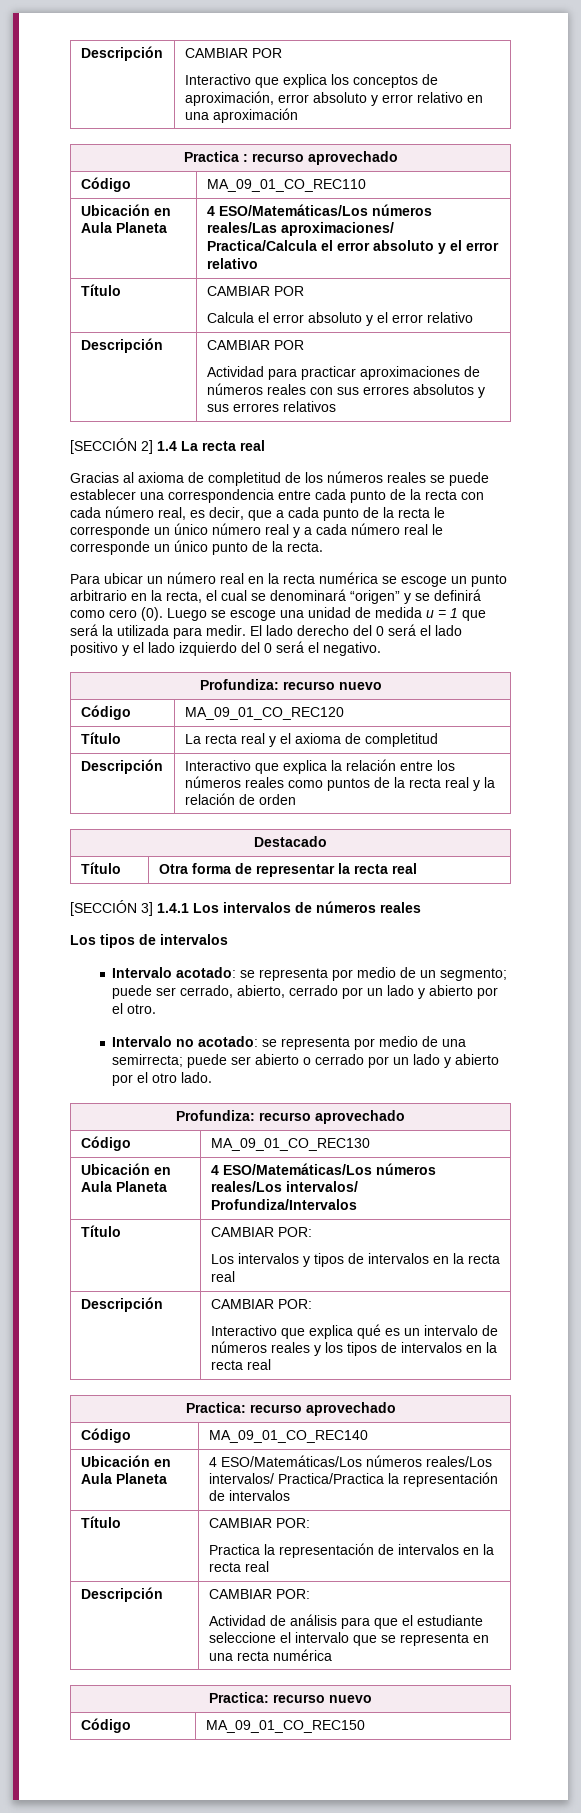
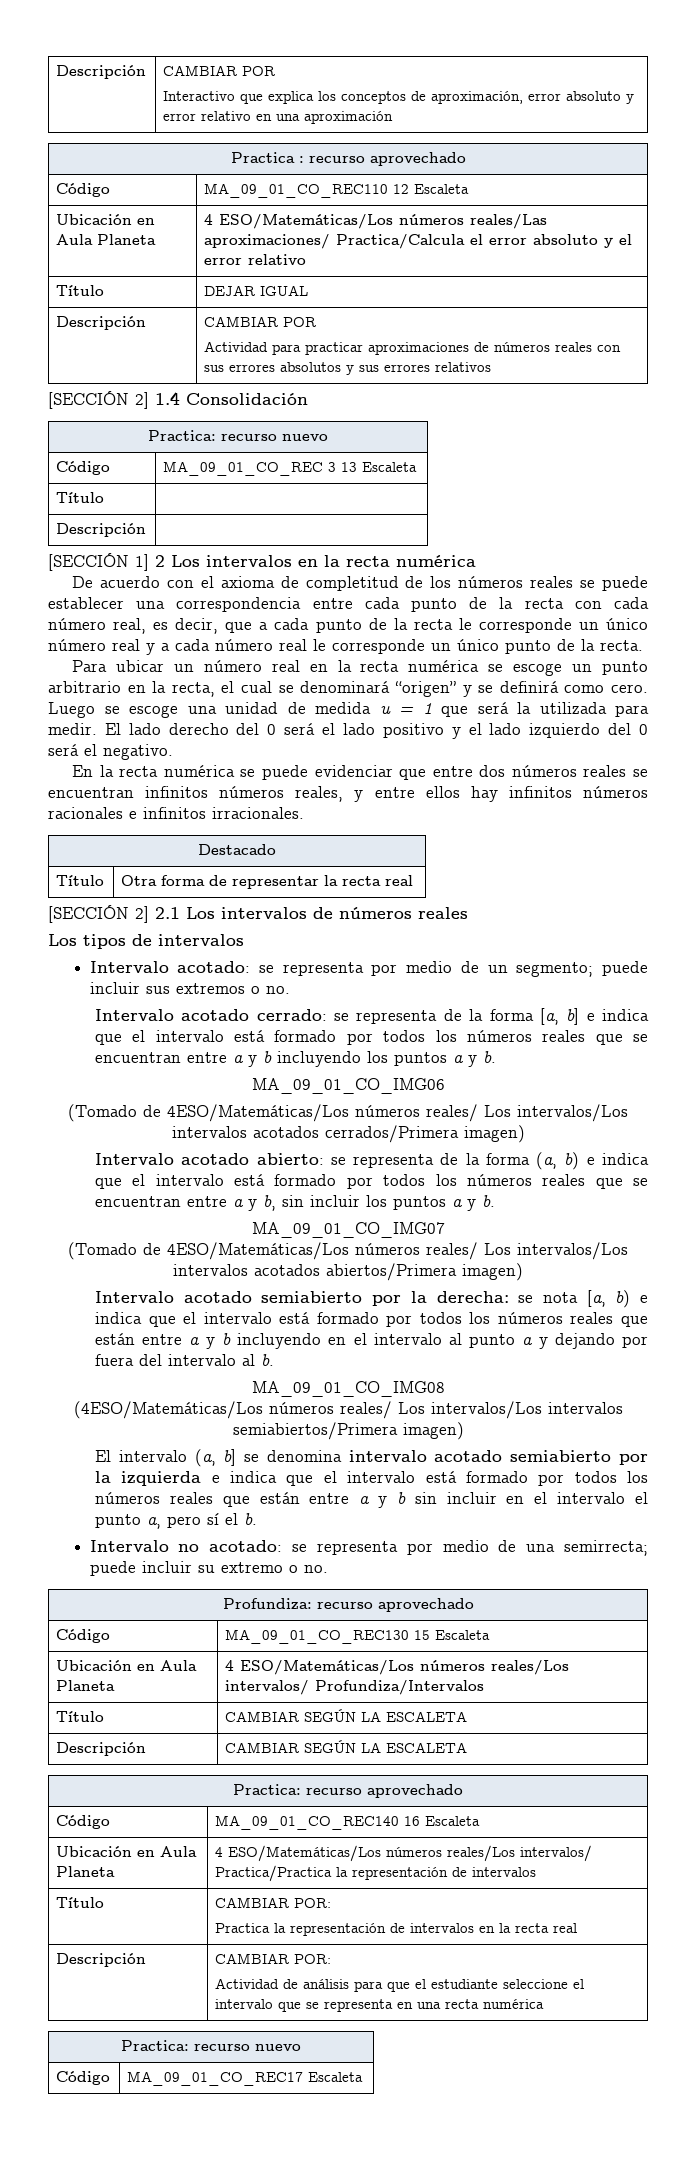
- Código | MA_09_01_CO_REC110
+ Código | MA_09_01_CO_REC110 12 Escaleta
- Título | CAMBIAR POR
- Calcula el error absoluto y el error relativo
+ Título | DEJAR IGUAL
- [SECCIÓN 2] 1.4 La recta real
- Gracias al axioma de completitud de los números reales se puede establecer una correspondencia entre cada punto de la recta con cada número real, es decir, que a cada punto de la recta le corresponde un único número real y a cada número real le corresponde un único punto de la recta.
+ [SECCIÓN 2] 1.4 Consolidación
+ Practica: recurso nuevo
+ Código | MA_09_01_CO_REC 3 13 Escaleta
+ Título |
+ Descripción |
+ [SECCIÓN 1] 2 Los intervalos en la recta numérica
+ De acuerdo con el axioma de completitud de los números reales se puede establecer una correspondencia entre cada punto de la recta con cada número real, es decir, que a cada punto de la recta le corresponde un único número real y a cada número real le corresponde un único punto de la recta.
- Para ubicar un número real en la recta numérica se escoge un punto arbitrario en la recta, el cual se denominará “origen” y se definirá como cero (0).
+ Para ubicar un número real en la recta numérica se escoge un punto arbitrario en la recta, el cual se denominará “origen” y se definirá como cero.
- Profundiza: recurso nuevo
- Código | MA_09_01_CO_REC120
- Título | La recta real y el axioma de completitud
- Descripción | Interactivo que explica la relación entre los números reales como puntos de la recta real y la relación de orden
+ En la recta numérica se puede evidenciar que entre dos números reales se encuentran infinitos números reales, y entre ellos hay infinitos números racionales e infinitos irracionales.
- [SECCIÓN 3] 1.4.1 Los intervalos de números reales
+ [SECCIÓN 2] 2.1 Los intervalos de números reales
- Intervalo acotado: se representa por medio de un segmento; puede ser cerrado, abierto, cerrado por un lado y abierto por el otro.
+ Intervalo acotado: se representa por medio de un segmento; puede incluir sus extremos o no.
+ Intervalo acotado cerrado: se representa de la forma [a, b] e indica que el intervalo está formado por todos los números reales que se encuentran entre a y b incluyendo los puntos a y b.
+ MA_09_01_CO_IMG06
+ (Tomado de 4ESO/Matemáticas/Los números reales/ Los intervalos/Los intervalos acotados cerrados/Primera imagen)
+ Intervalo acotado abierto: se representa de la forma (a, b) e indica que el intervalo está formado por todos los números reales que se encuentran entre a y b, sin incluir los puntos a y b.
+ MA_09_01_CO_IMG07
+ (Tomado de 4ESO/Matemáticas/Los números reales/ Los intervalos/Los intervalos acotados abiertos/Primera imagen)
+ Intervalo acotado semiabierto por la derecha: se nota [a, b) e indica que el intervalo está formado por todos los números reales que están entre a y b incluyendo en el intervalo al punto a y dejando por fuera del intervalo al b.
+ MA_09_01_CO_IMG08
+ (4ESO/Matemáticas/Los números reales/ Los intervalos/Los intervalos semiabiertos/Primera imagen)
+ El intervalo (a, b] se denomina intervalo acotado semiabierto por la izquierda e indica que el intervalo está formado por todos los números reales que están entre a y b sin incluir en el intervalo el punto a, pero sí el b.
- Intervalo no acotado: se representa por medio de una semirrecta; puede ser abierto o cerrado por un lado y abierto por el otro lado.
+ Intervalo no acotado: se representa por medio de una semirrecta; puede incluir su extremo o no.
- Código | MA_09_01_CO_REC130
+ Código | MA_09_01_CO_REC130 15 Escaleta
  Ubicación en Aula Planeta | 4 ESO/Matemáticas/Los números reales/Los intervalos/ Profundiza/Intervalos
- Título | CAMBIAR POR:
- Los intervalos y tipos de intervalos en la recta real
- Descripción | CAMBIAR POR:
- Interactivo que explica qué es un intervalo de números reales y los tipos de intervalos en la recta real
+ Título | CAMBIAR SEGÚN LA ESCALETA
+ Descripción | CAMBIAR SEGÚN LA ESCALETA
- Código | MA_09_01_CO_REC140
+ Código | MA_09_01_CO_REC140 16 Escaleta
- Código | MA_09_01_CO_REC150
+ Código | MA_09_01_CO_REC17 Escaleta

